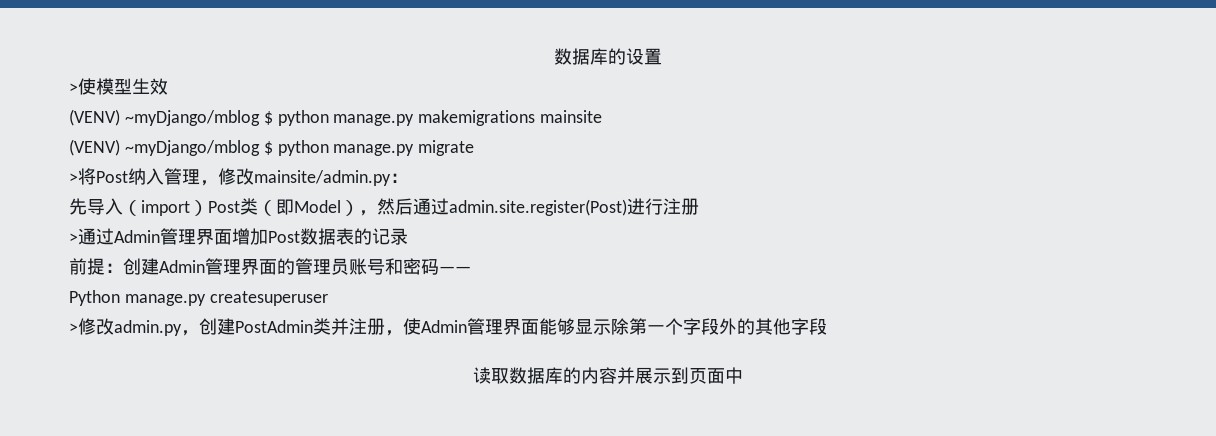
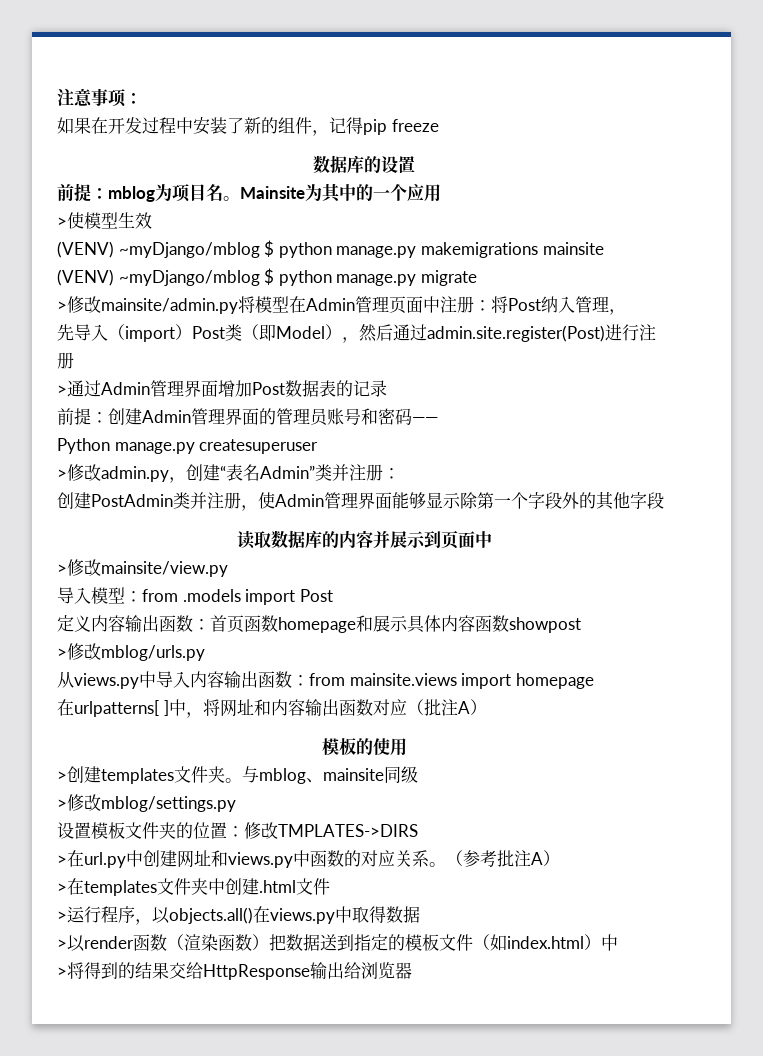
+ 注意事项：
+ 如果在开发过程中安装了新的组件，记得pip freeze
  数据库的设置
+ 前提：mblog为项目名。Mainsite为其中的一个应用
- >将Post纳入管理，修改mainsite/admin.py：
+ >修改mainsite/admin.py将模型在Admin管理页面中注册：将Post纳入管理，
- >修改admin.py，创建PostAdmin类并注册，使Admin管理界面能够显示除第一个字段外的其他字段
+ >修改admin.py，创建“表名Admin”类并注册：
+ 创建PostAdmin类并注册，使Admin管理界面能够显示除第一个字段外的其他字段
+ >修改mainsite/view.py
+ 导入模型：from .models import Post
+ 定义内容输出函数：首页函数homepage和展示具体内容函数showpost
+ >修改mblog/urls.py
+ 从views.py中导入内容输出函数：from mainsite.views import homepage
+ 在urlpatterns[ ]中，将网址和内容输出函数对应（批注A）
+ 模板的使用
+ >创建templates文件夹。与mblog、mainsite同级
+ >修改mblog/settings.py
+ 设置模板文件夹的位置：修改TMPLATES->DIRS
+ >在url.py中创建网址和views.py中函数的对应关系。（参考批注A）
+ >在templates文件夹中创建.html文件
+ >运行程序，以objects.all()在views.py中取得数据
+ >以render函数（渲染函数）把数据送到指定的模板文件（如index.html）中
+ >将得到的结果交给HttpResponse输出给浏览器

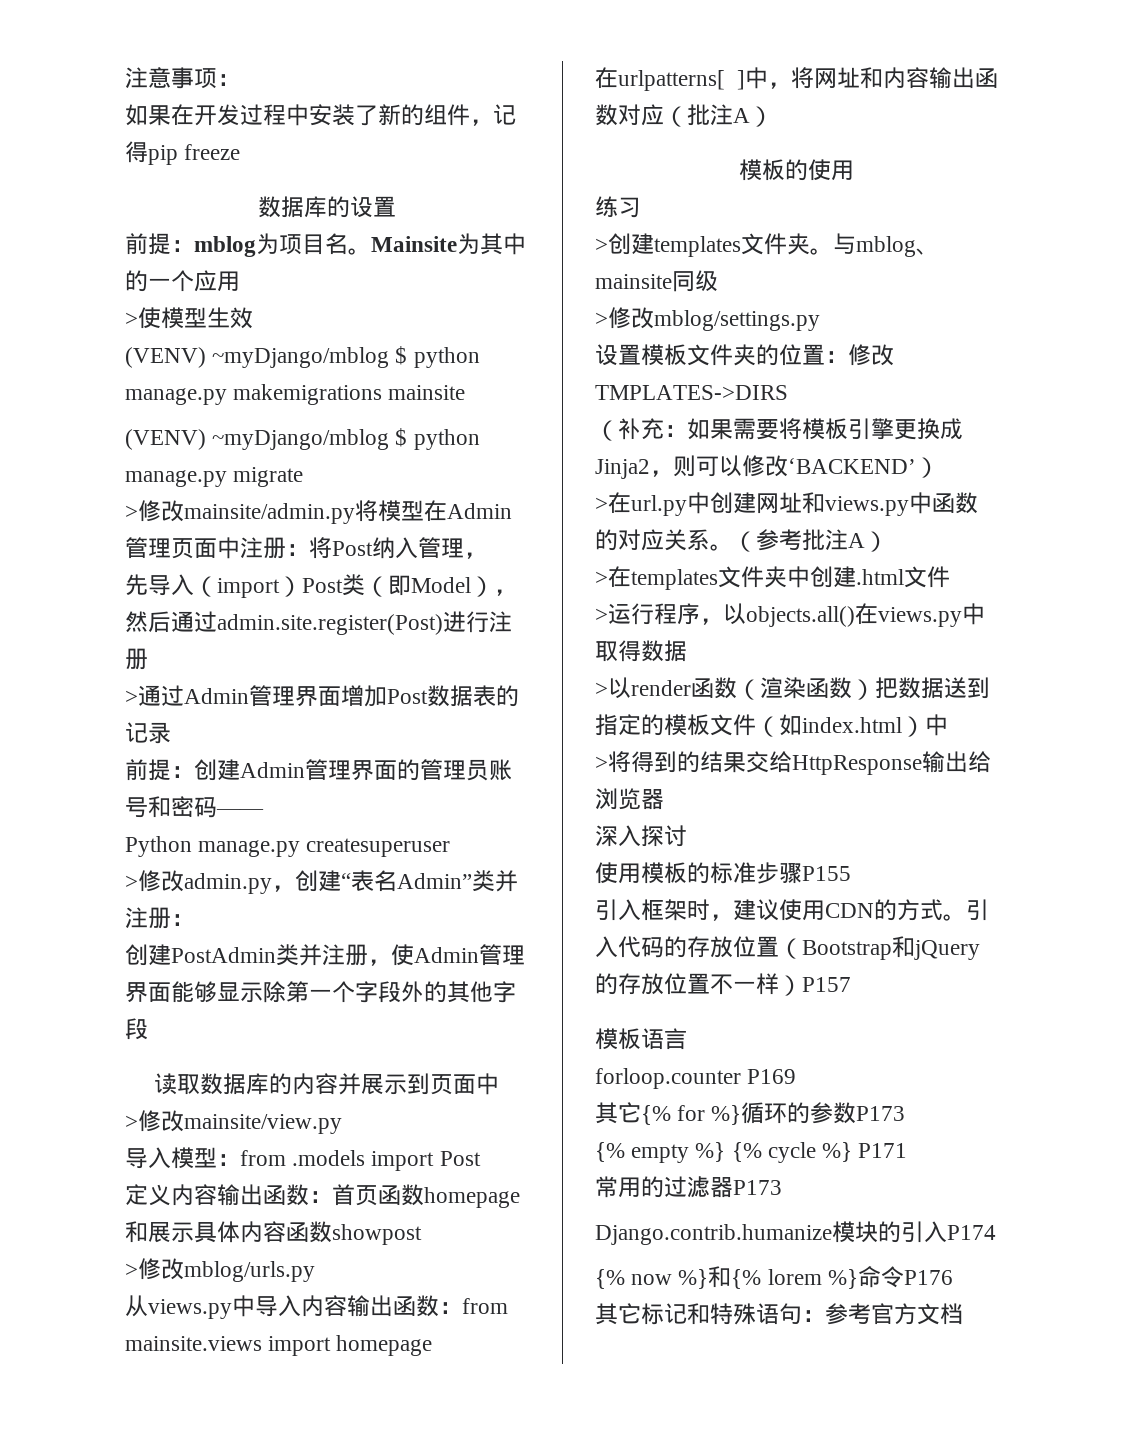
+ 练习
+ （补充：如果需要将模板引擎更换成Jinja2，则可以修改‘BACKEND’）
+ 深入探讨
+ 使用模板的标准步骤P155
+ 引入框架时，建议使用CDN的方式。引入代码的存放位置（Bootstrap和jQuery的存放位置不一样）P157
+ 模板语言
+ forloop.counter P169
+ 其它{% for %}循环的参数P173
+ {% empty %} {% cycle %} P171
+ 常用的过滤器P173
+ Django.contrib.humanize模块的引入P174
+ {% now %}和{% lorem %}命令P176
+ 其它标记和特殊语句：参考官方文档

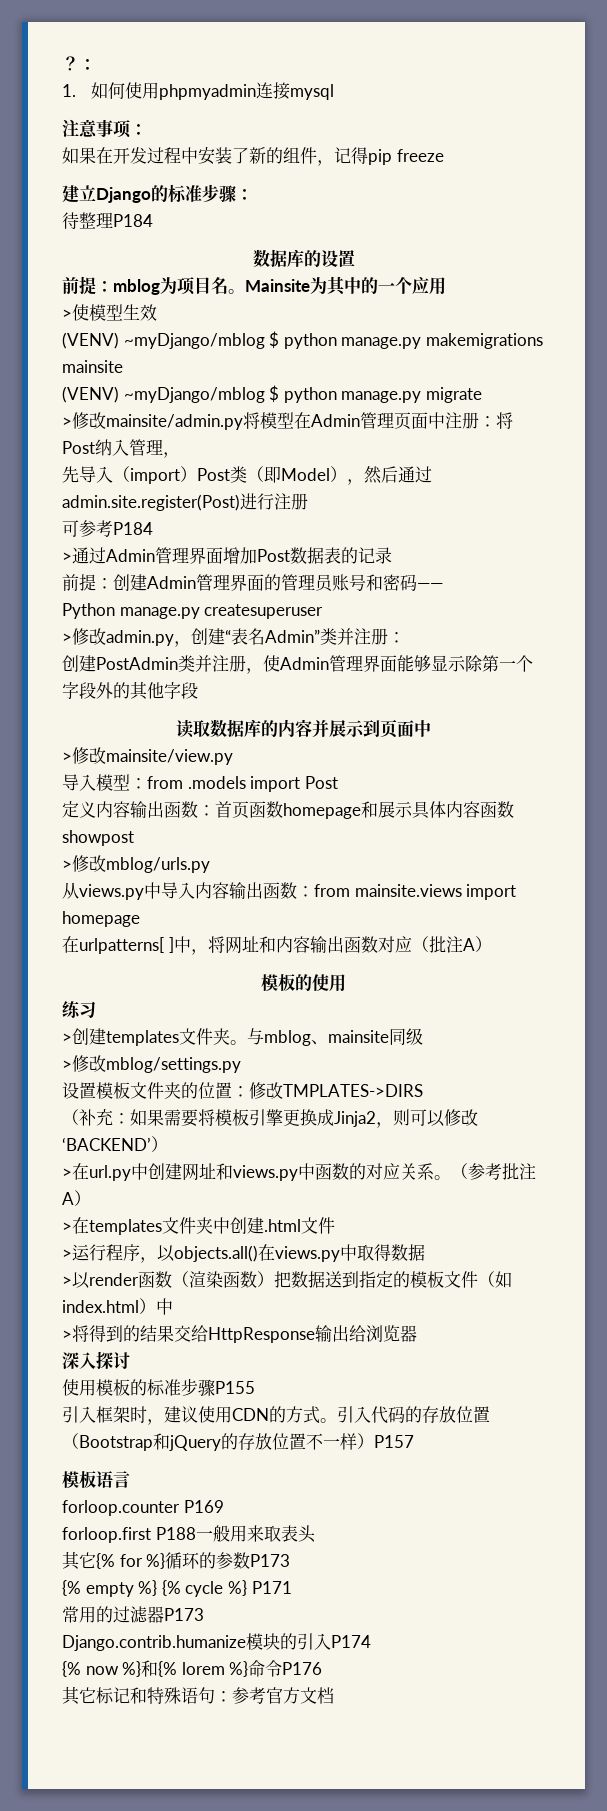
+ ？：
+ 1.如何使用phpmyadmin连接mysql
+ 建立Django的标准步骤：
+ 待整理P184
+ 可参考P184
+ forloop.first P188一般用来取表头

